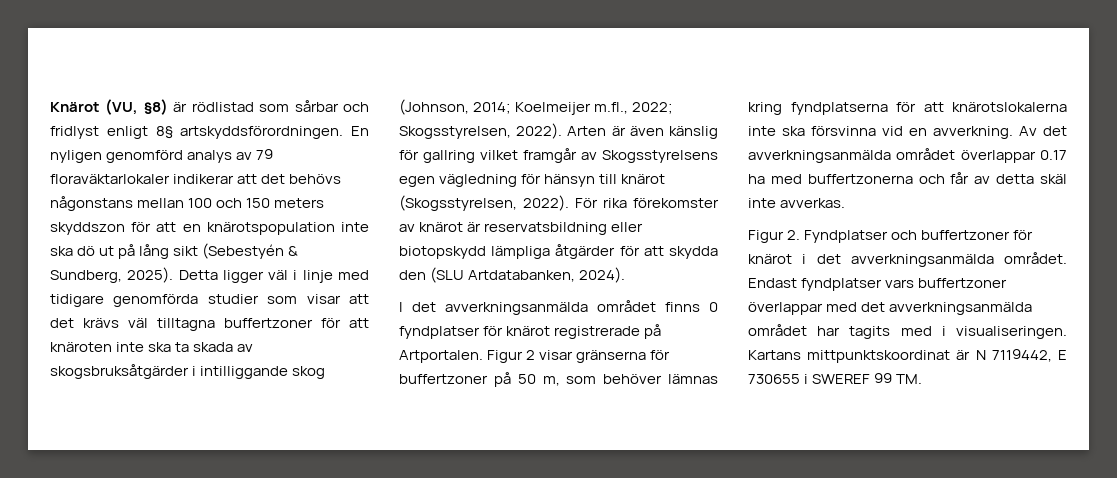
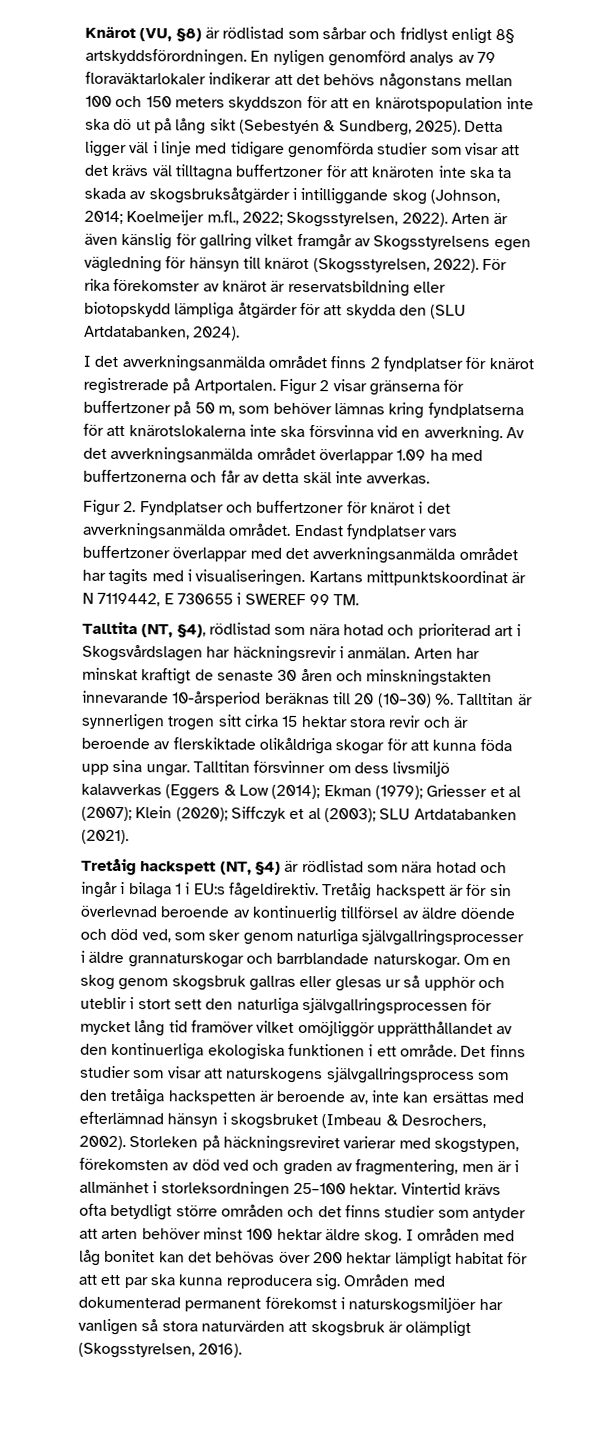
- I det avverkningsanmälda området finns 0 fyndplatser för knärot registrerade på Artportalen.
+ I det avverkningsanmälda området finns 2 fyndplatser för knärot registrerade på Artportalen.
- Av det avverkningsanmälda området överlappar 0.17 ha med buffertzonerna och får av detta skäl inte avverkas.
+ Av det avverkningsanmälda området överlappar 1.09 ha med buffertzonerna och får av detta skäl inte avverkas.
+ Talltita (NT, §4), rödlistad som nära hotad och prioriterad art i Skogsvårdslagen har häckningsrevir i anmälan. Arten har minskat kraftigt de senaste 30 åren och minskningstakten innevarande 10-årsperiod beräknas till 20 (10–30) %. Talltitan är synnerligen trogen sitt cirka 15 hektar stora revir och är beroende av flerskiktade olikåldriga skogar för att kunna föda upp sina ungar. Talltitan försvinner om dess livsmiljö kalavverkas (Eggers & Low (2014); Ekman (1979); Griesser et al (2007); Klein (2020); Siffczyk et al (2003); SLU Artdatabanken (2021).
+ Tretåig hackspett (NT, §4) är rödlistad som nära hotad och ingår i bilaga 1 i EU:s fågeldirektiv. Tretåig hackspett är för sin överlevnad beroende av kontinuerlig tillförsel av äldre döende och död ved, som sker genom naturliga självgallringsprocesser i äldre grannaturskogar och barrblandade naturskogar. Om en skog genom skogsbruk gallras eller glesas ur så upphör och uteblir i stort sett den naturliga självgallringsprocessen för mycket lång tid framöver vilket omöjliggör upprätthållandet av den kontinuerliga ekologiska funktionen i ett område. Det finns studier som visar att naturskogens självgallringsprocess som den tretåiga hackspetten är beroende av, inte kan ersättas med efterlämnad hänsyn i skogsbruket (Imbeau & Desrochers, 2002). Storleken på häckningsreviret varierar med skogstypen, förekomsten av död ved och graden av fragmentering, men är i allmänhet i storleksordningen 25–100 hektar. Vintertid krävs ofta betydligt större områden och det finns studier som antyder att arten behöver minst 100 hektar äldre skog. I områden med låg bonitet kan det behövas över 200 hektar lämpligt habitat för att ett par ska kunna reproducera sig. Områden med dokumenterad permanent förekomst i naturskogsmiljöer har vanligen så stora naturvärden att skogsbruk är olämpligt (Skogsstyrelsen, 2016).

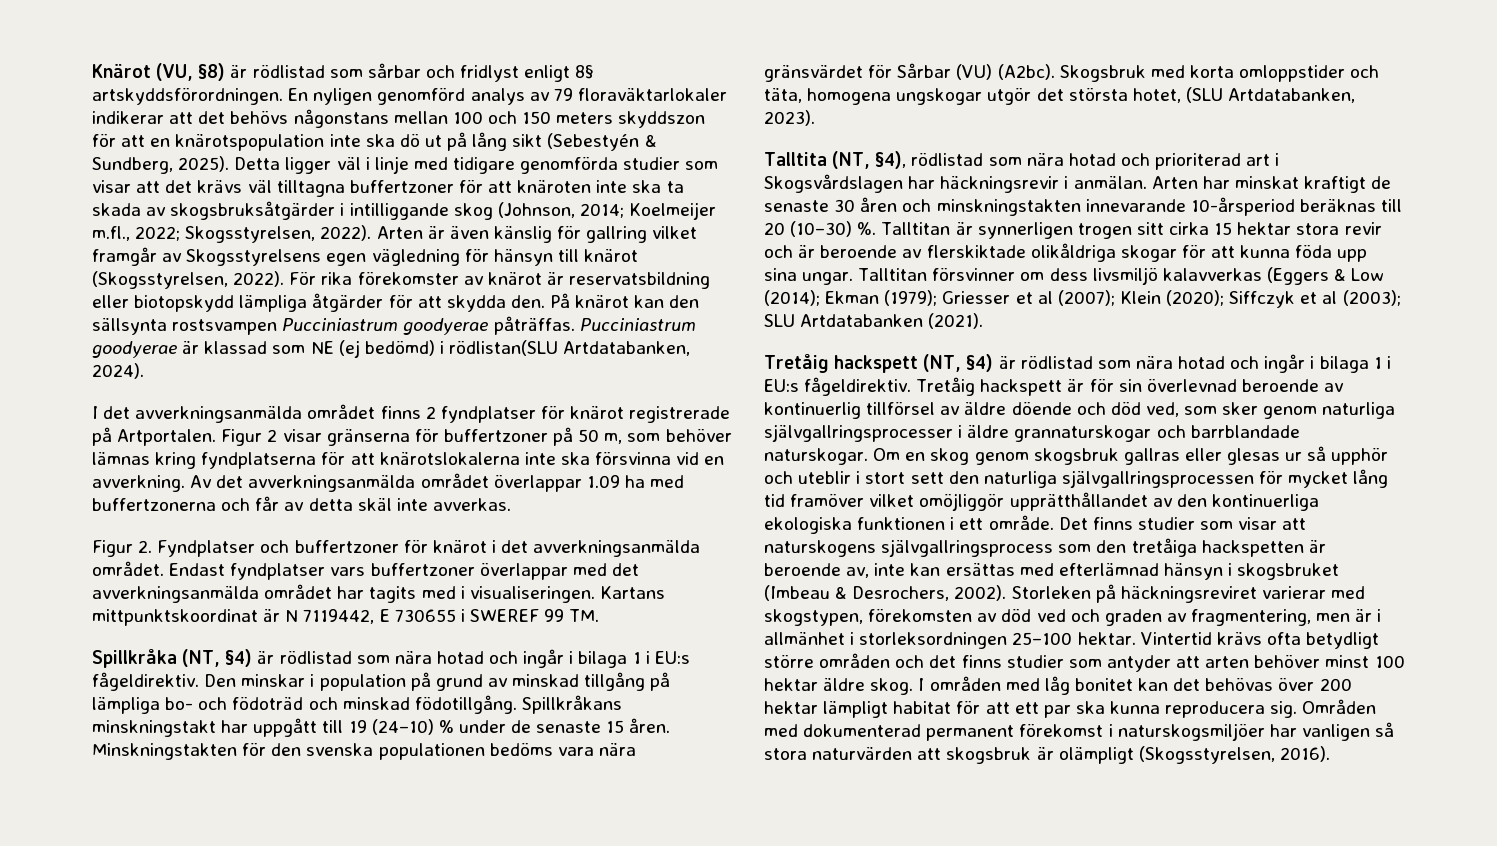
- För rika förekomster av knärot är reservatsbildning eller biotopskydd lämpliga åtgärder för att skydda den (SLU Artdatabanken, 2024).
+ För rika förekomster av knärot är reservatsbildning eller biotopskydd lämpliga åtgärder för att skydda den. På knärot kan den sällsynta rostsvampen Pucciniastrum goodyerae påträffas. Pucciniastrum goodyerae är klassad som NE (ej bedömd) i rödlistan(SLU Artdatabanken, 2024).
+ Spillkråka (NT, §4) är rödlistad som nära hotad och ingår i bilaga 1 i EU:s fågeldirektiv. Den minskar i population på grund av minskad tillgång på lämpliga bo- och födoträd och minskad födotillgång. Spillkråkans minskningstakt har uppgått till 19 (24–10) % under de senaste 15 åren. Minskningstakten för den svenska populationen bedöms vara nära gränsvärdet för Sårbar (VU) (A2bc). Skogsbruk med korta omloppstider och täta, homogena ungskogar utgör det största hotet, (SLU Artdatabanken, 2023).

